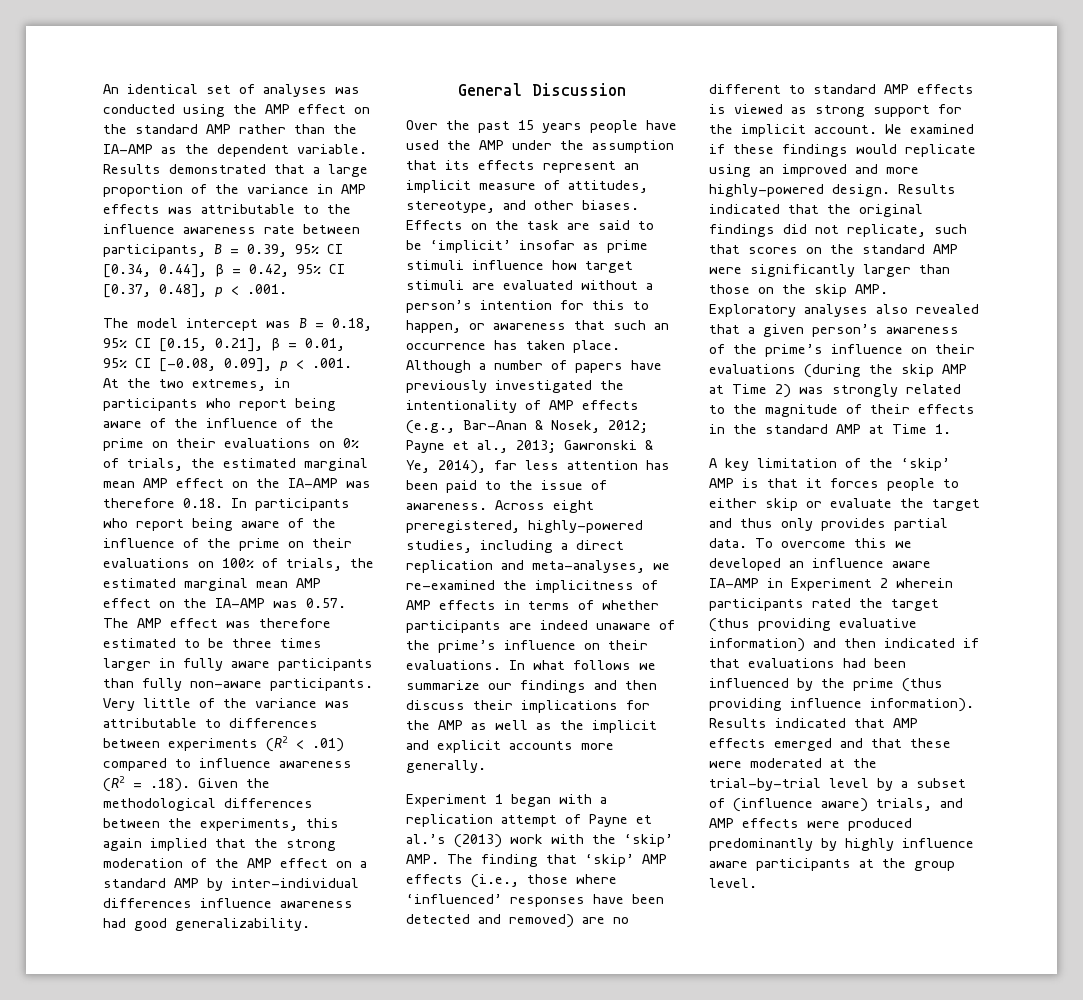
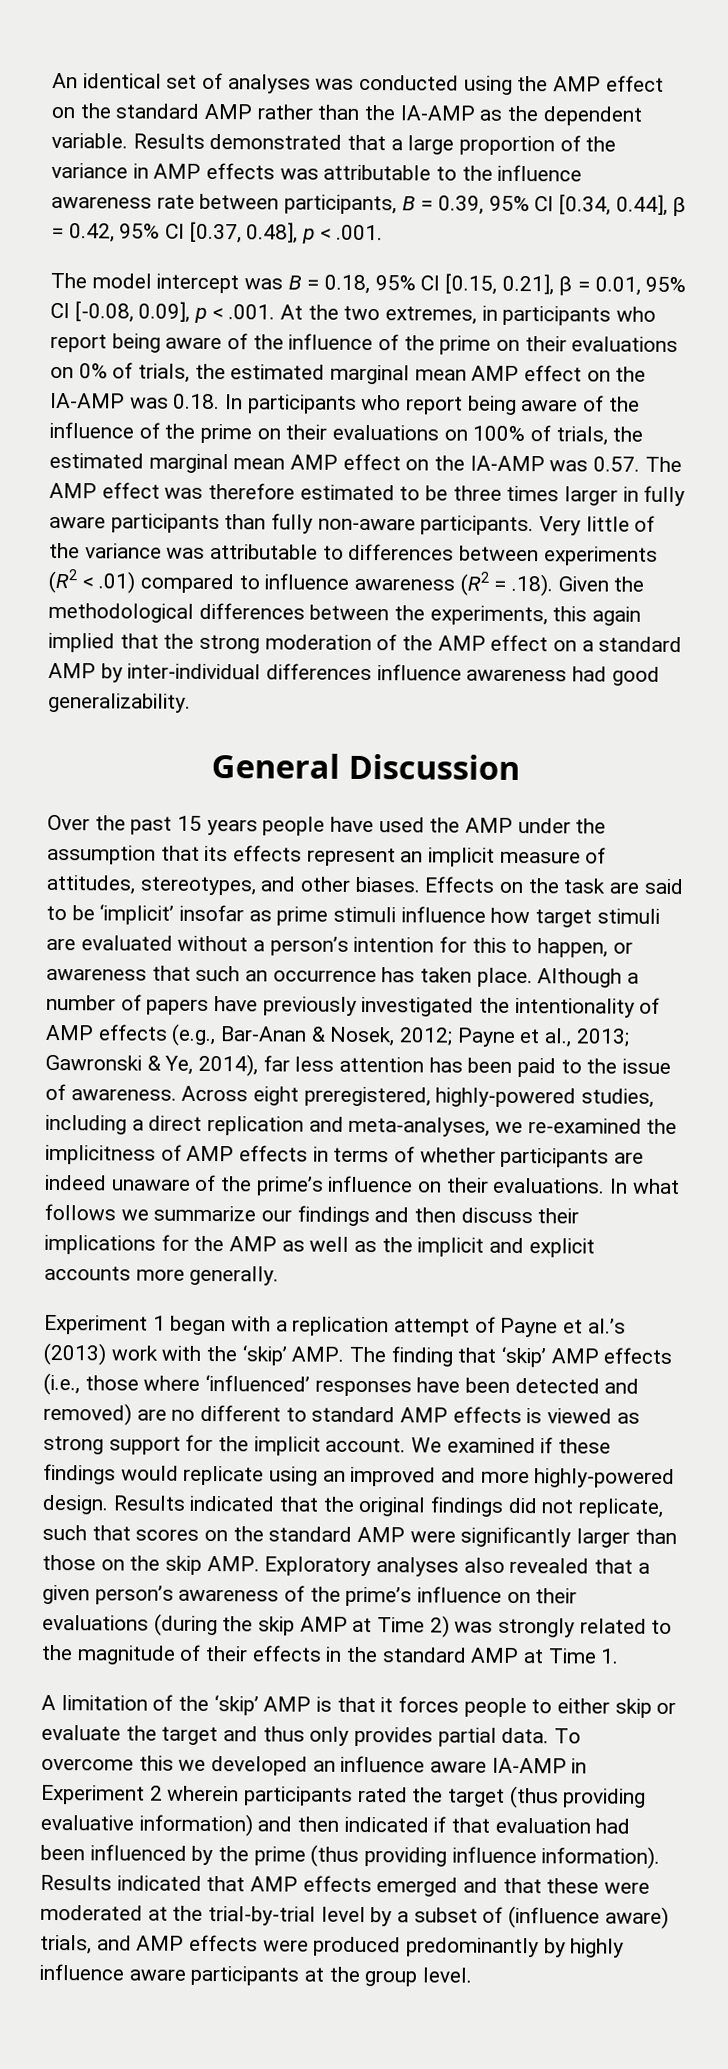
- The model intercept was B = 0.18, 95% CI [0.15, 0.21], β = 0.01, 95% CI [-0.08, 0.09], p < .001. At the two extremes, in participants who report being aware of the influence of the prime on their evaluations on 0% of trials, the estimated marginal mean AMP effect on the IA-AMP was therefore 0.18. In participants who report being aware of the influence of the prime on their evaluations on 100% of trials, the estimated marginal mean AMP effect on the IA-AMP was 0.57. The AMP effect was therefore estimated to be three times larger in fully aware participants than fully non-aware participants.
+ The model intercept was B = 0.18, 95% CI [0.15, 0.21], β = 0.01, 95% CI [-0.08, 0.09], p < .001. At the two extremes, in participants who report being aware of the influence of the prime on their evaluations on 0% of trials, the estimated marginal mean AMP effect on the IA-AMP was 0.18. In participants who report being aware of the influence of the prime on their evaluations on 100% of trials, the estimated marginal mean AMP effect on the IA-AMP was 0.57. The AMP effect was therefore estimated to be three times larger in fully aware participants than fully non-aware participants.
- Over the past 15 years people have used the AMP under the assumption that its effects represent an implicit measure of attitudes, stereotype, and other biases.
+ Over the past 15 years people have used the AMP under the assumption that its effects represent an implicit measure of attitudes, stereotypes, and other biases.
- A key limitation of the ‘skip’ AMP is that it forces people to either skip or evaluate the target and thus only provides partial data.
+ A limitation of the ‘skip’ AMP is that it forces people to either skip or evaluate the target and thus only provides partial data.
- To overcome this we developed an influence aware IA-AMP in Experiment 2 wherein participants rated the target (thus providing evaluative information) and then indicated if that evaluations had been influenced by the prime (thus providing influence information).
+ To overcome this we developed an influence aware IA-AMP in Experiment 2 wherein participants rated the target (thus providing evaluative information) and then indicated if that evaluation had been influenced by the prime (thus providing influence information).

